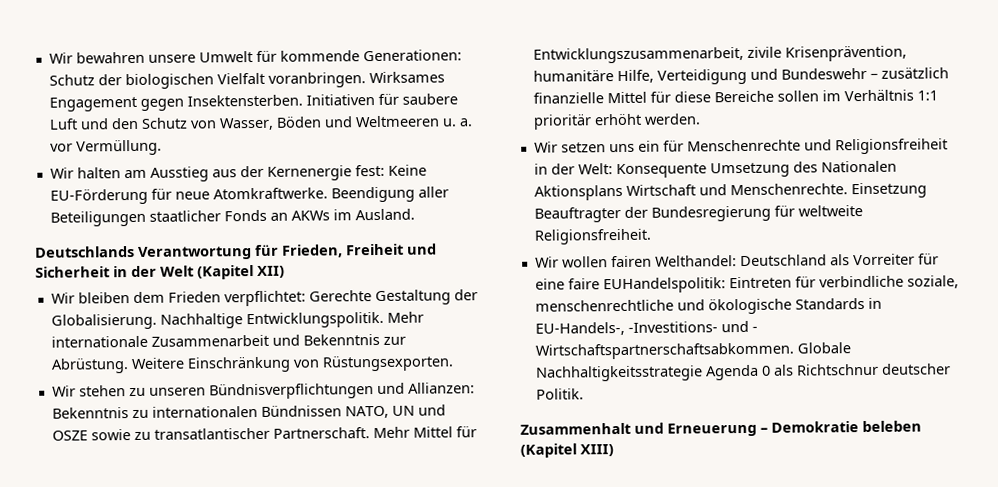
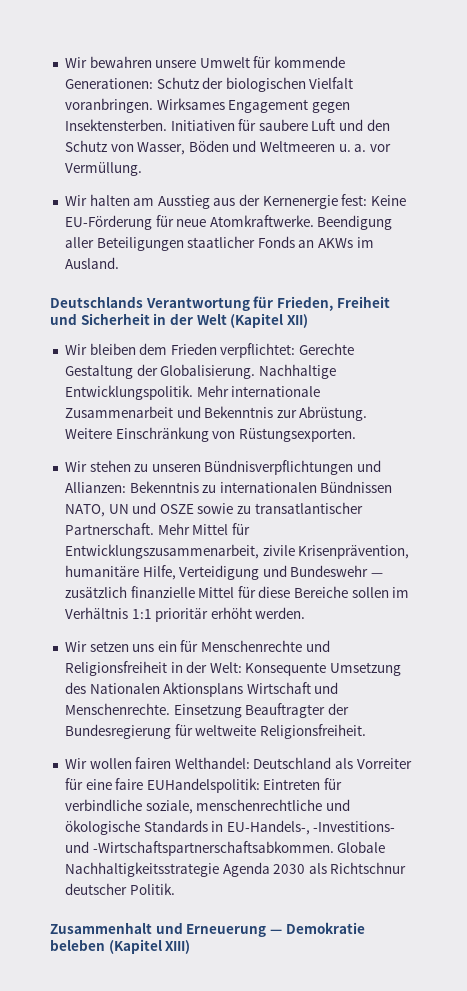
- Mehr Mittel für Entwicklungszusammenarbeit, zivile Krisenprävention, humanitäre Hilfe, Verteidigung und Bundeswehr – zusätzlich finanzielle Mittel für diese Bereiche sollen im Verhältnis 1:1 prioritär erhöht werden.
+ Mehr Mittel für Entwicklungszusammenarbeit, zivile Krisenprävention, humanitäre Hilfe, Verteidigung und Bundeswehr — zusätzlich finanzielle Mittel für diese Bereiche sollen im Verhältnis 1:1 prioritär erhöht werden.
- Wir wollen fairen Welthandel: Deutschland als Vorreiter für eine faire EUHandelspolitik: Eintreten für verbindliche soziale, menschenrechtliche und ökologische Standards in EU-Handels-, -Investitions- und - Wirtschaftspartnerschaftsabkommen.
+ Wir wollen fairen Welthandel: Deutschland als Vorreiter für eine faire EUHandelspolitik: Eintreten für verbindliche soziale, menschenrechtliche und ökologische Standards in EU-Handels-, -Investitions- und -Wirtschaftspartnerschaftsabkommen.
- Globale Nachhaltigkeitsstrategie Agenda 0 als Richtschnur deutscher Politik.
+ Globale Nachhaltigkeitsstrategie Agenda 2030 als Richtschnur deutscher Politik.
- Zusammenhalt und Erneuerung – Demokratie beleben (Kapitel XIII)
+ Zusammenhalt und Erneuerung — Demokratie beleben (Kapitel XIII)

